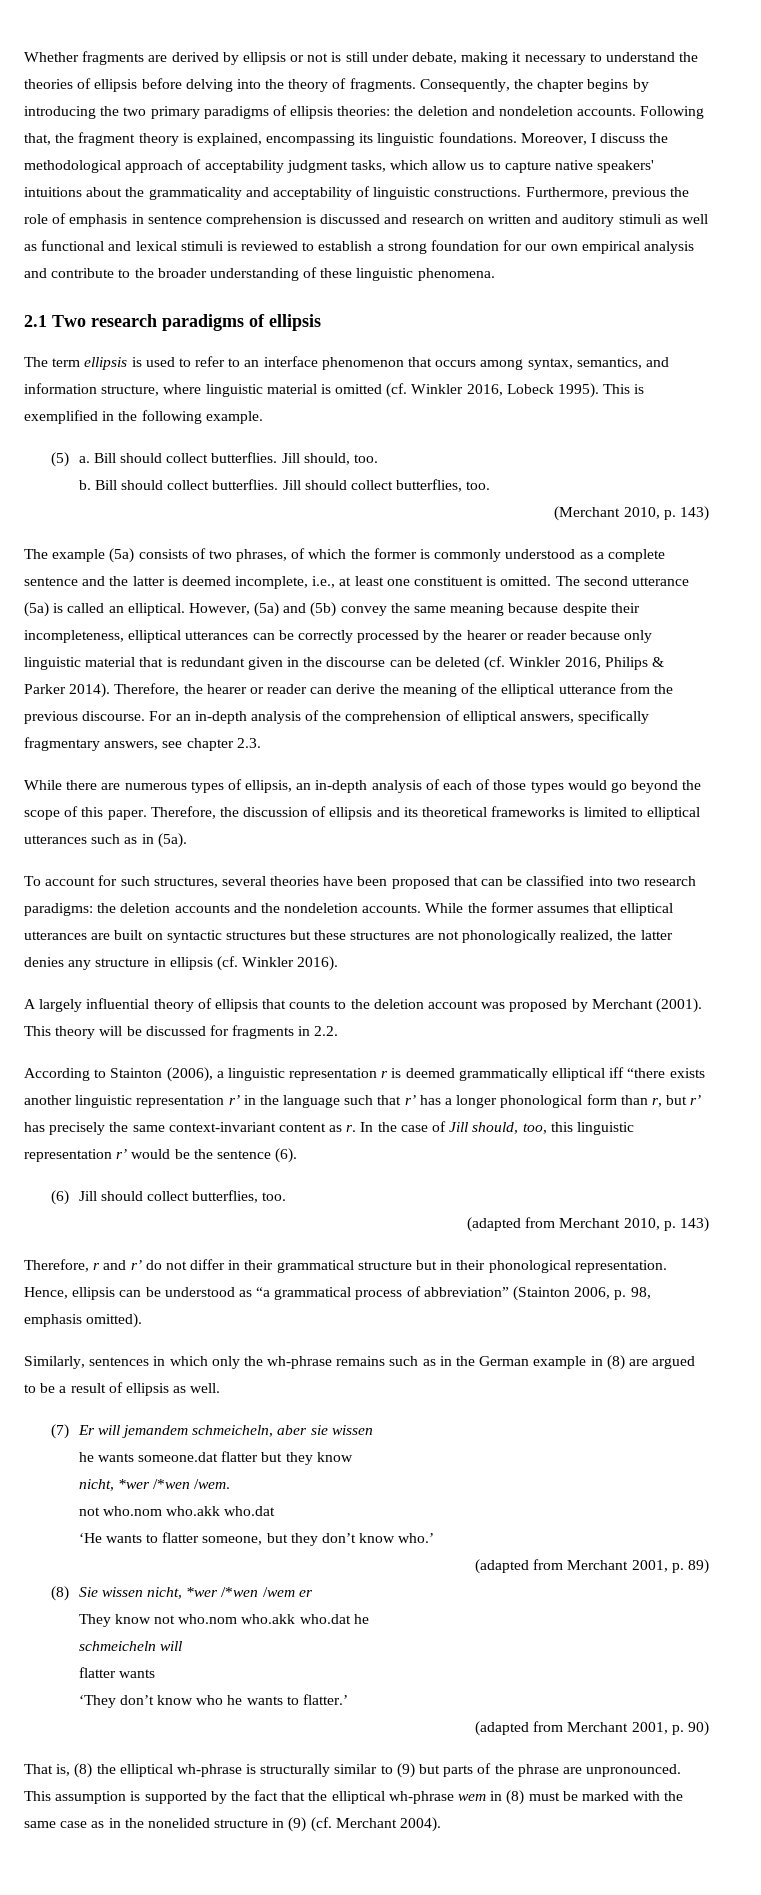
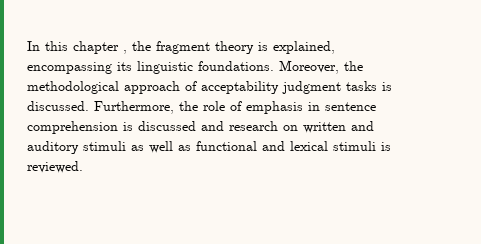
- Whether fragments are derived by ellipsis or not is still under debate, making it necessary to understand the theories of ellipsis before delving into the theory of fragments. Consequently, the chapter begins by introducing the two primary paradigms of ellipsis theories: the deletion and nondeletion accounts. Following that, the fragment theory is explained, encompassing its linguistic foundations.
+ In this chapter , the fragment theory is explained, encompassing its linguistic foundations.
- Moreover, I discuss the methodological approach of acceptability judgment tasks, which allow us to capture native speakers' intuitions about the grammaticality and acceptability of linguistic constructions. Furthermore, previous the role of emphasis in sentence comprehension is discussed and research on written and auditory stimuli as well as functional and lexical stimuli is reviewed to establish a strong foundation for our own empirical analysis and contribute to the broader understanding of these linguistic phenomena.
- 2.1 Two research paradigms of ellipsis
- The term ellipsis is used to refer to an interface phenomenon that occurs among syntax, semantics, and information structure, where linguistic material is omitted (cf. Winkler 2016, Lobeck 1995). This is exemplified in the following example.
- (5) a. Bill should collect butterflies. Jill should, too.
- b. Bill should collect butterflies. Jill should collect butterflies, too.
- (Merchant 2010, p. 143)
- The example (5a) consists of two phrases, of which the former is commonly understood as a complete sentence and the latter is deemed incomplete, i.e., at least one constituent is omitted. The second utterance (5a) is called an elliptical. However, (5a) and (5b) convey the same meaning because despite their incompleteness, elliptical utterances can be correctly processed by the hearer or reader because only linguistic material that is redundant given in the discourse can be deleted (cf. Winkler 2016, Philips & Parker 2014). Therefore, the hearer or reader can derive the meaning of the elliptical utterance from the previous discourse. For an in-depth analysis of the comprehension of elliptical answers, specifically fragmentary answers, see chapter 2.3.
- While there are numerous types of ellipsis, an in-depth analysis of each of those types would go beyond the scope of this paper. Therefore, the discussion of ellipsis and its theoretical frameworks is limited to elliptical utterances such as in (5a).
- To account for such structures, several theories have been proposed that can be classified into two research paradigms: the deletion accounts and the nondeletion accounts. While the former assumes that elliptical utterances are built on syntactic structures but these structures are not phonologically realized, the latter denies any structure in ellipsis (cf. Winkler 2016).
- A largely influential theory of ellipsis that counts to the deletion account was proposed by Merchant (2001). This theory will be discussed for fragments in 2.2.
- According to Stainton (2006), a linguistic representation r is deemed grammatically elliptical iff “there exists another linguistic representation r’ in the language such that r’ has a longer phonological form than r, but r’ has precisely the same context-invariant content as r. In the case of Jill should, too, this linguistic representation r’ would be the sentence (6).
- (6) Jill should collect butterflies, too.
- (adapted from Merchant 2010, p. 143)
- Therefore, r and r’ do not differ in their grammatical structure but in their phonological representation. Hence, ellipsis can be understood as “a grammatical process of abbreviation” (Stainton 2006, p. 98, emphasis omitted).
- Similarly, sentences in which only the wh-phrase remains such as in the German example in (8) are argued to be a result of ellipsis as well.
- (7) Er will jemandem schmeicheln, aber sie wissen
- he wants someone.dat flatter but they know
- nicht, *wer /*wen /wem.
- not who.nom who.akk who.dat
- ‘He wants to flatter someone, but they don’t know who.’
- (adapted from Merchant 2001, p. 89)
- (8) Sie wissen nicht, *wer /*wen /wem er
- They know not who.nom who.akk who.dat he
- schmeicheln will
- flatter wants
- ‘They don’t know who he wants to flatter.’
- (adapted from Merchant 2001, p. 90)
- That is, (8) the elliptical wh-phrase is structurally similar to (9) but parts of the phrase are unpronounced. This assumption is supported by the fact that the elliptical wh-phrase wem in (8) must be marked with the same case as in the nonelided structure in (9) (cf. Merchant 2004).
+ Moreover, the methodological approach of acceptability judgment tasks is discussed. Furthermore, the role of emphasis in sentence comprehension is discussed and research on written and auditory stimuli as well as functional and lexical stimuli is reviewed.

